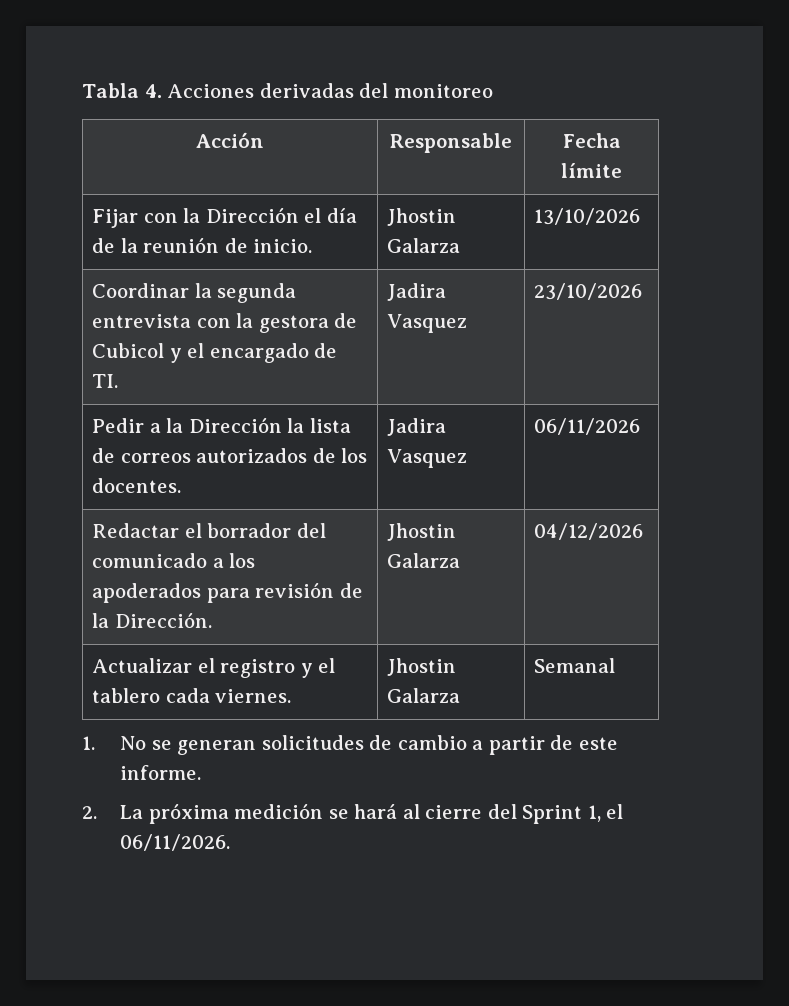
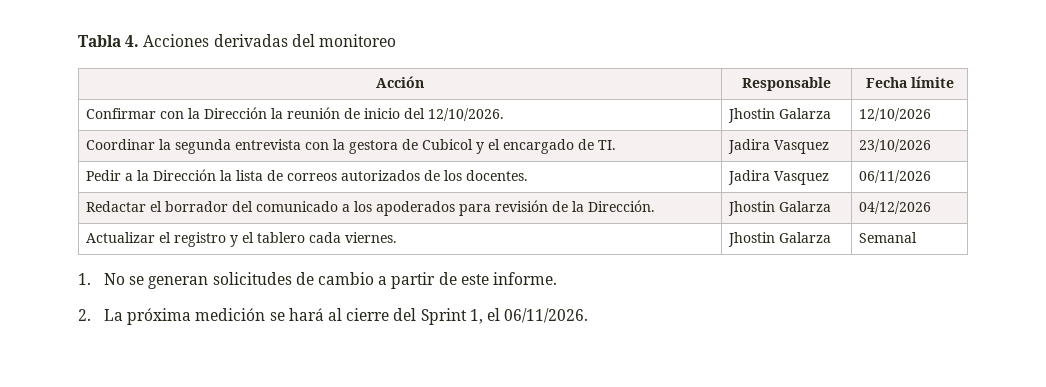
- Fijar con la Dirección el día de la reunión de inicio. | Jhostin Galarza | 13/10/2026
+ Confirmar con la Dirección la reunión de inicio del 12/10/2026. | Jhostin Galarza | 12/10/2026

